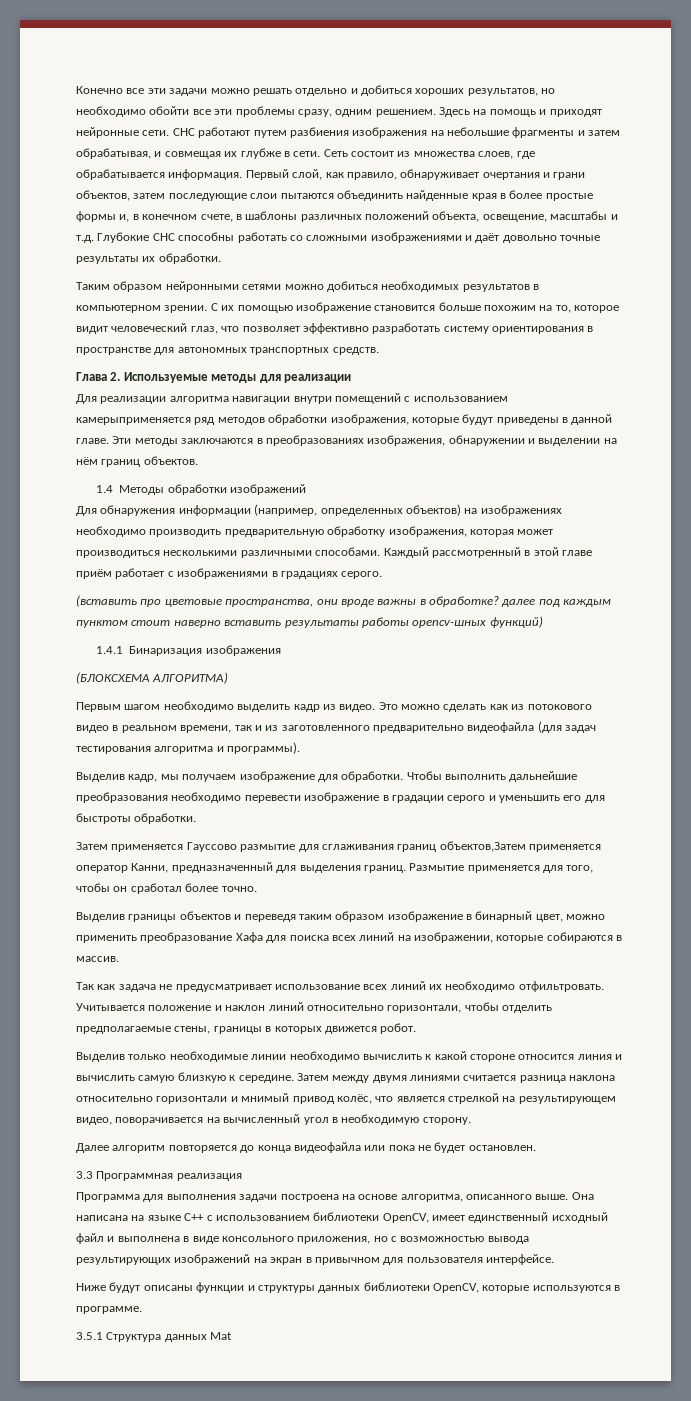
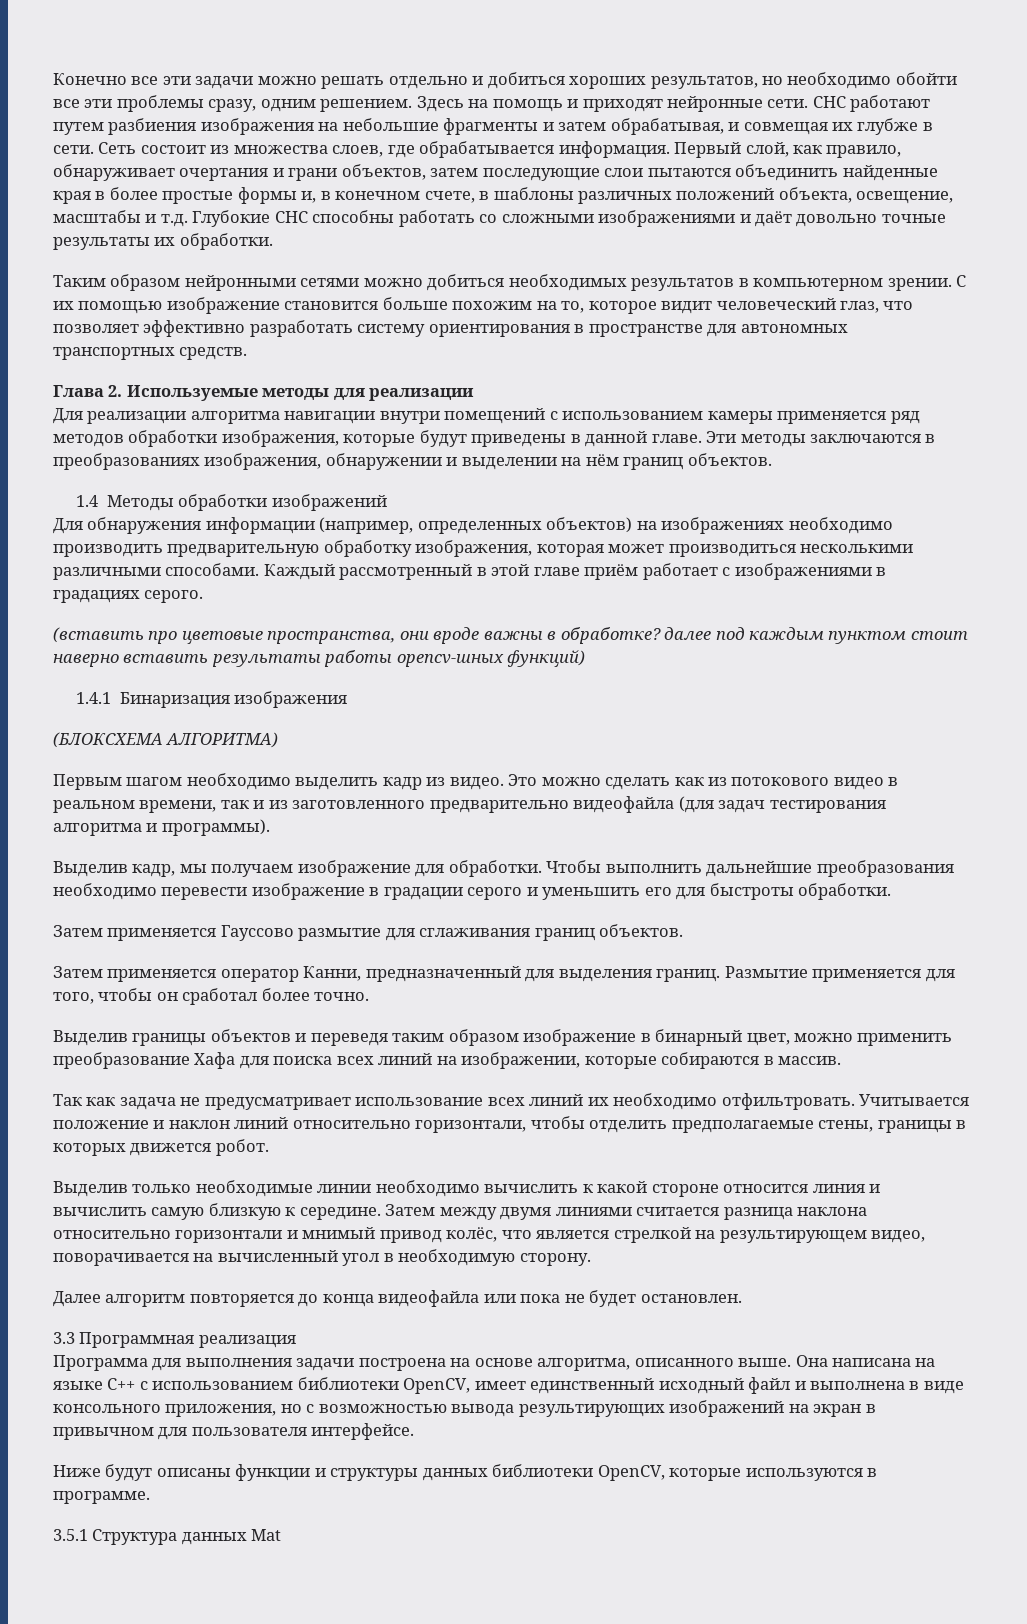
- Для реализации алгоритма навигации внутри помещений с использованием камерыприменяется ряд методов обработки изображения, которые будут приведены в данной главе.
+ Для реализации алгоритма навигации внутри помещений с использованием камеры применяется ряд методов обработки изображения, которые будут приведены в данной главе.
- Затем применяется Гауссово размытие для сглаживания границ объектов,Затем применяется оператор Канни, предназначенный для выделения границ.
+ Затем применяется Гауссово размытие для сглаживания границ объектов.
+ Затем применяется оператор Канни, предназначенный для выделения границ.

